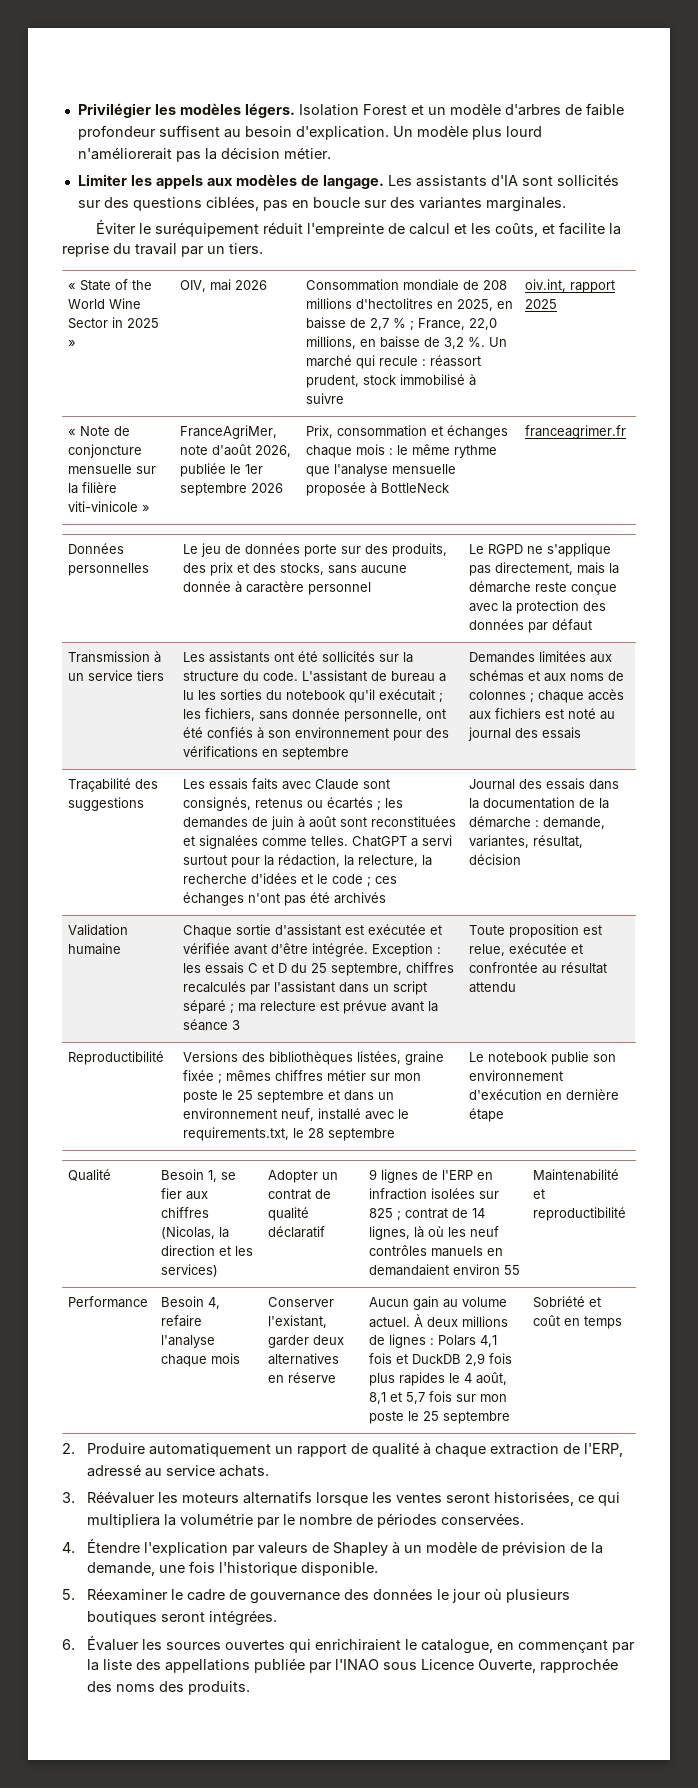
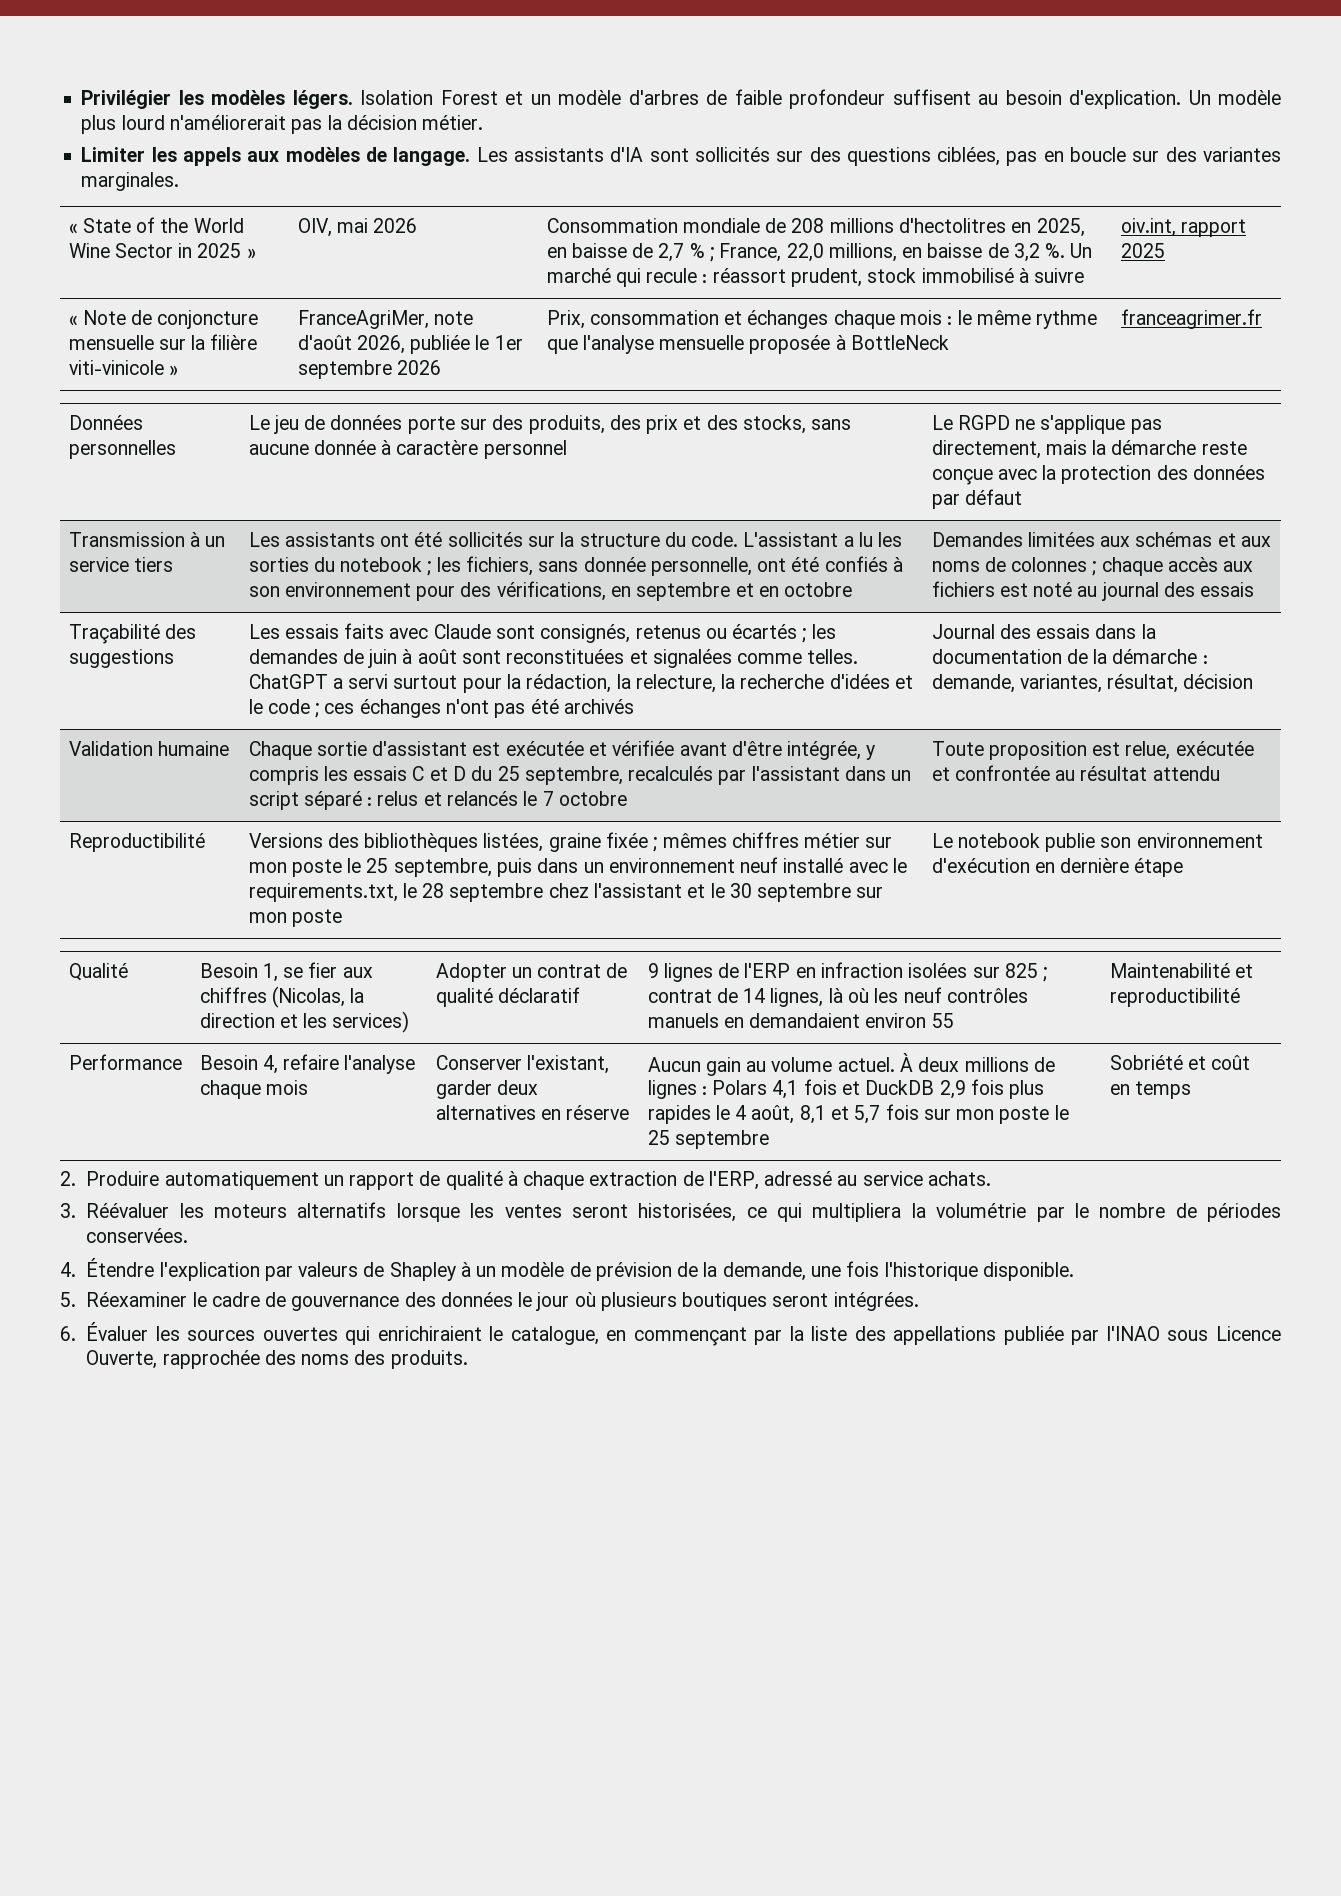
- Éviter le suréquipement réduit l'empreinte de calcul et les coûts, et facilite la reprise du travail par un tiers.
- L'assistant de bureau a lu les sorties du notebook qu'il exécutait ; les fichiers, sans donnée personnelle, ont été confiés à son environnement pour des vérifications en septembre
+ L'assistant a lu les sorties du notebook ; les fichiers, sans donnée personnelle, ont été confiés à son environnement pour des vérifications, en septembre et en octobre
- Chaque sortie d'assistant est exécutée et vérifiée avant d'être intégrée. Exception : les essais C et D du 25 septembre, chiffres recalculés par l'assistant dans un script séparé ; ma relecture est prévue avant la séance 3
+ Chaque sortie d'assistant est exécutée et vérifiée avant d'être intégrée, y compris les essais C et D du 25 septembre, recalculés par l'assistant dans un script séparé : relus et relancés le 7 octobre
- Versions des bibliothèques listées, graine fixée ; mêmes chiffres métier sur mon poste le 25 septembre et dans un environnement neuf, installé avec le requirements.txt, le 28 septembre
+ Versions des bibliothèques listées, graine fixée ; mêmes chiffres métier sur mon poste le 25 septembre, puis dans un environnement neuf installé avec le requirements.txt, le 28 septembre chez l'assistant et le 30 septembre sur mon poste

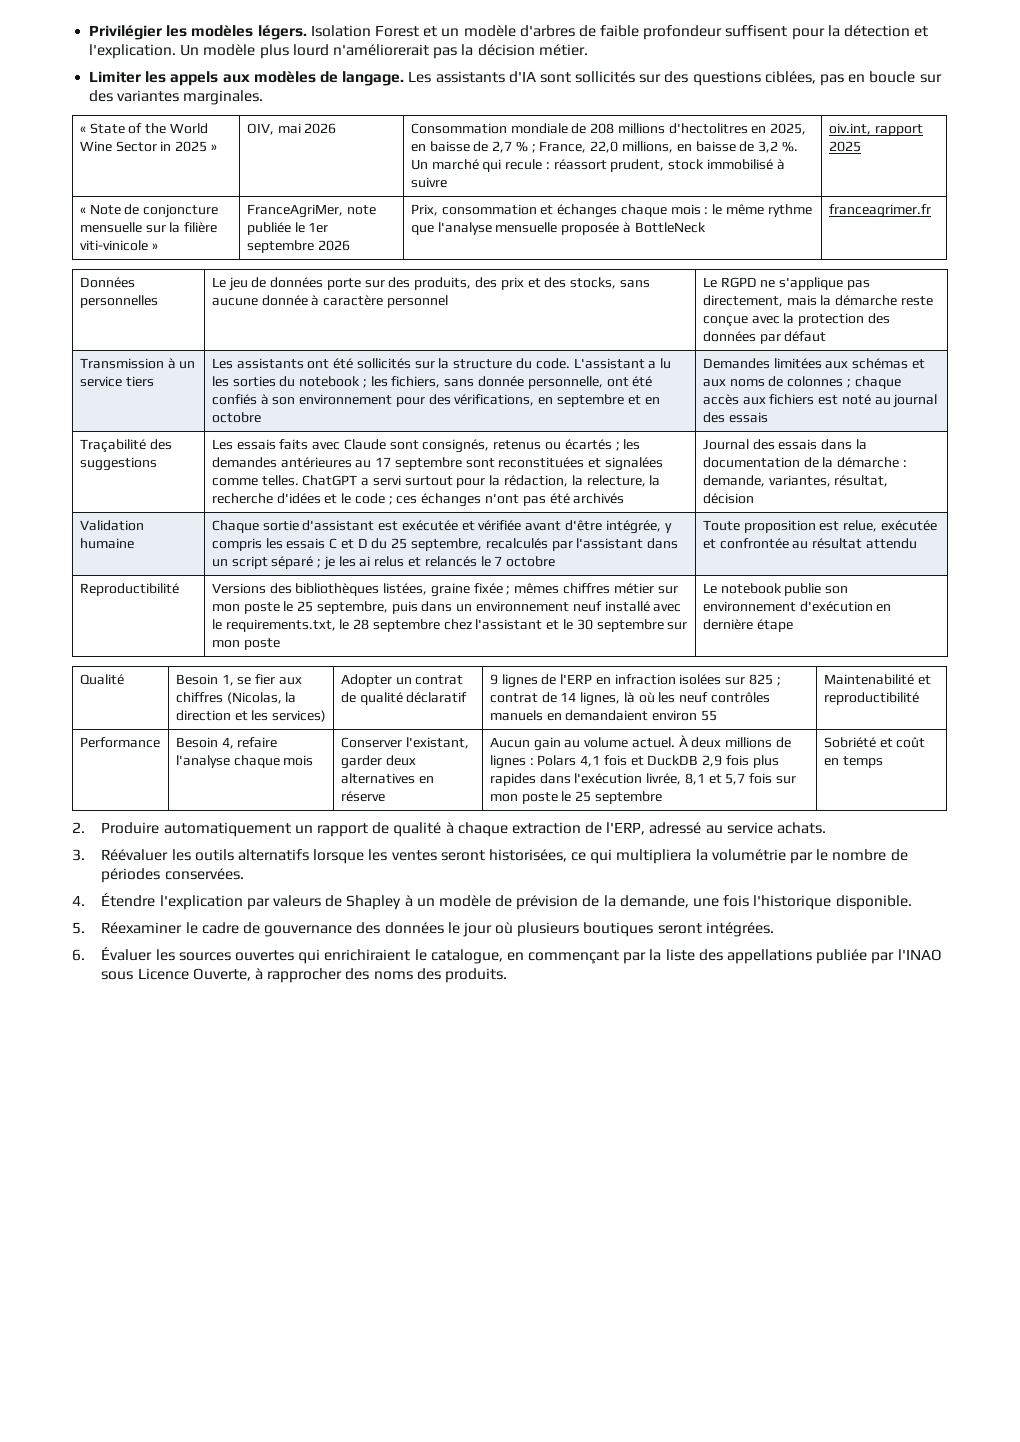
- Isolation Forest et un modèle d'arbres de faible profondeur suffisent au besoin d'explication.
+ Isolation Forest et un modèle d'arbres de faible profondeur suffisent pour la détection et l'explication.
- « Note de conjoncture mensuelle sur la filière viti-vinicole » | FranceAgriMer, note d'août 2026, publiée le 1er septembre 2026 | Prix, consommation et échanges chaque mois : le même rythme que l'analyse mensuelle proposée à BottleNeck | franceagrimer.fr
+ « Note de conjoncture mensuelle sur la filière viti-vinicole » | FranceAgriMer, note publiée le 1er septembre 2026 | Prix, consommation et échanges chaque mois : le même rythme que l'analyse mensuelle proposée à BottleNeck | franceagrimer.fr
- Les essais faits avec Claude sont consignés, retenus ou écartés ; les demandes de juin à août sont reconstituées et signalées comme telles.
+ Les essais faits avec Claude sont consignés, retenus ou écartés ; les demandes antérieures au 17 septembre sont reconstituées et signalées comme telles.
- Chaque sortie d'assistant est exécutée et vérifiée avant d'être intégrée, y compris les essais C et D du 25 septembre, recalculés par l'assistant dans un script séparé : relus et relancés le 7 octobre
+ Chaque sortie d'assistant est exécutée et vérifiée avant d'être intégrée, y compris les essais C et D du 25 septembre, recalculés par l'assistant dans un script séparé ; je les ai relus et relancés le 7 octobre
- À deux millions de lignes : Polars 4,1 fois et DuckDB 2,9 fois plus rapides le 4 août, 8,1 et 5,7 fois sur mon poste le 25 septembre
+ À deux millions de lignes : Polars 4,1 fois et DuckDB 2,9 fois plus rapides dans l'exécution livrée, 8,1 et 5,7 fois sur mon poste le 25 septembre
- 3. Réévaluer les moteurs alternatifs lorsque les ventes seront historisées, ce qui multipliera la volumétrie par le nombre de périodes conservées.
+ 3. Réévaluer les outils alternatifs lorsque les ventes seront historisées, ce qui multipliera la volumétrie par le nombre de périodes conservées.
- 6. Évaluer les sources ouvertes qui enrichiraient le catalogue, en commençant par la liste des appellations publiée par l'INAO sous Licence Ouverte, rapprochée des noms des produits.
+ 6. Évaluer les sources ouvertes qui enrichiraient le catalogue, en commençant par la liste des appellations publiée par l'INAO sous Licence Ouverte, à rapprocher des noms des produits.

